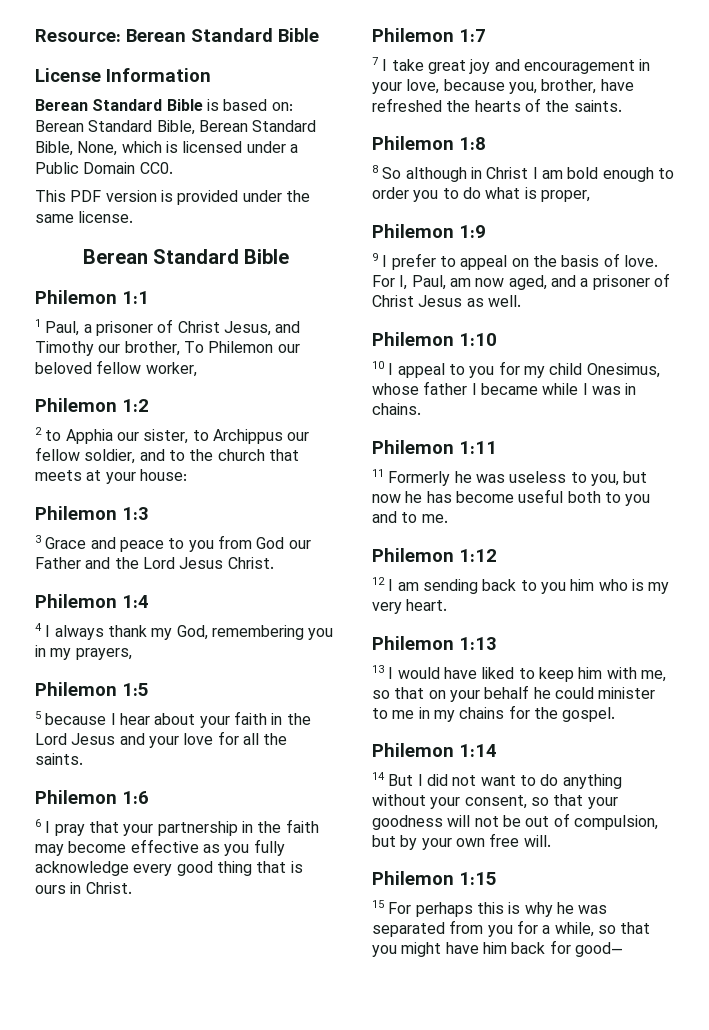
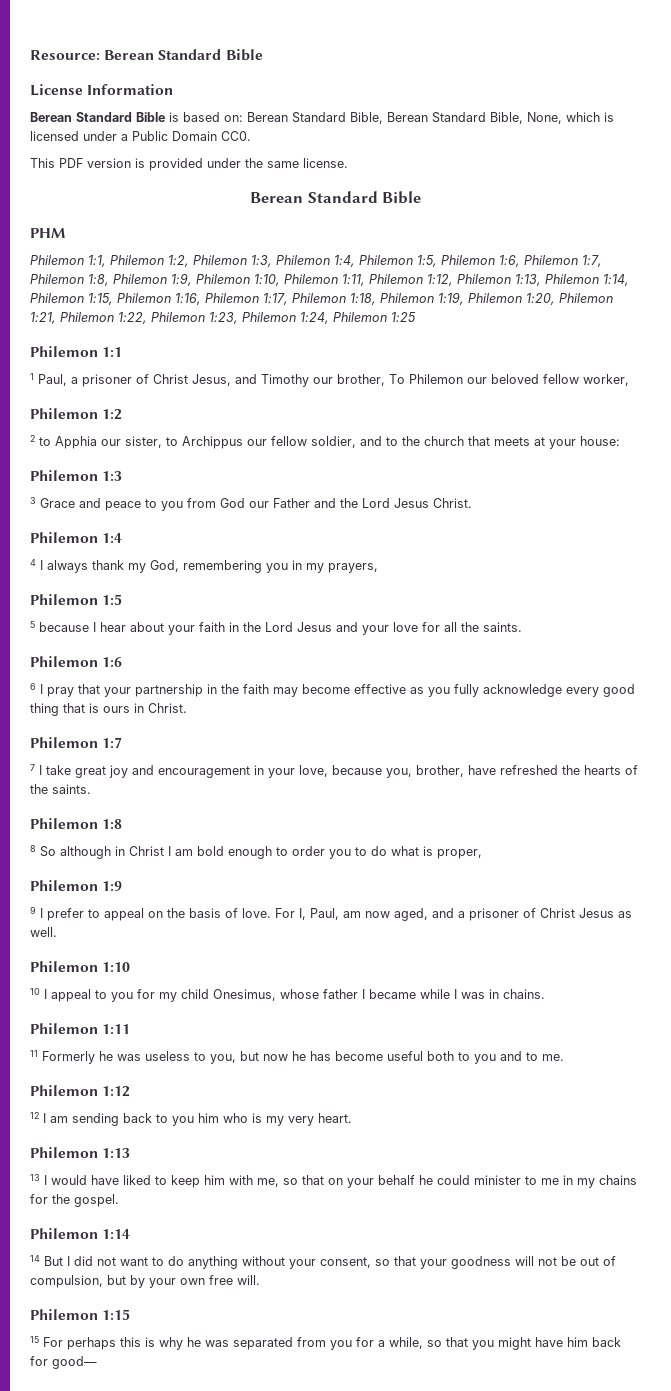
+ PHM
+ Philemon 1:1, Philemon 1:2, Philemon 1:3, Philemon 1:4, Philemon 1:5, Philemon 1:6, Philemon 1:7, Philemon 1:8, Philemon 1:9, Philemon 1:10, Philemon 1:11, Philemon 1:12, Philemon 1:13, Philemon 1:14, Philemon 1:15, Philemon 1:16, Philemon 1:17, Philemon 1:18, Philemon 1:19, Philemon 1:20, Philemon 1:21, Philemon 1:22, Philemon 1:23, Philemon 1:24, Philemon 1:25

